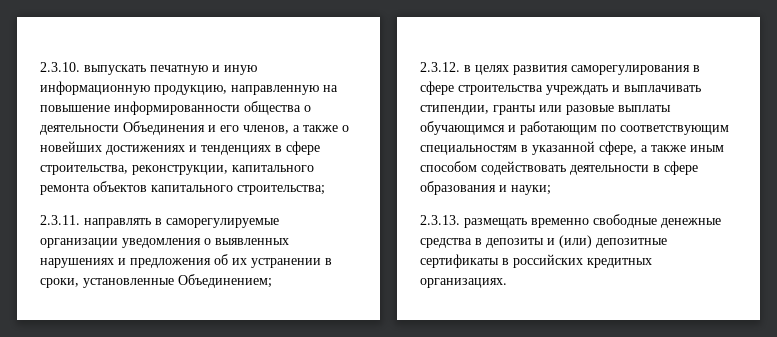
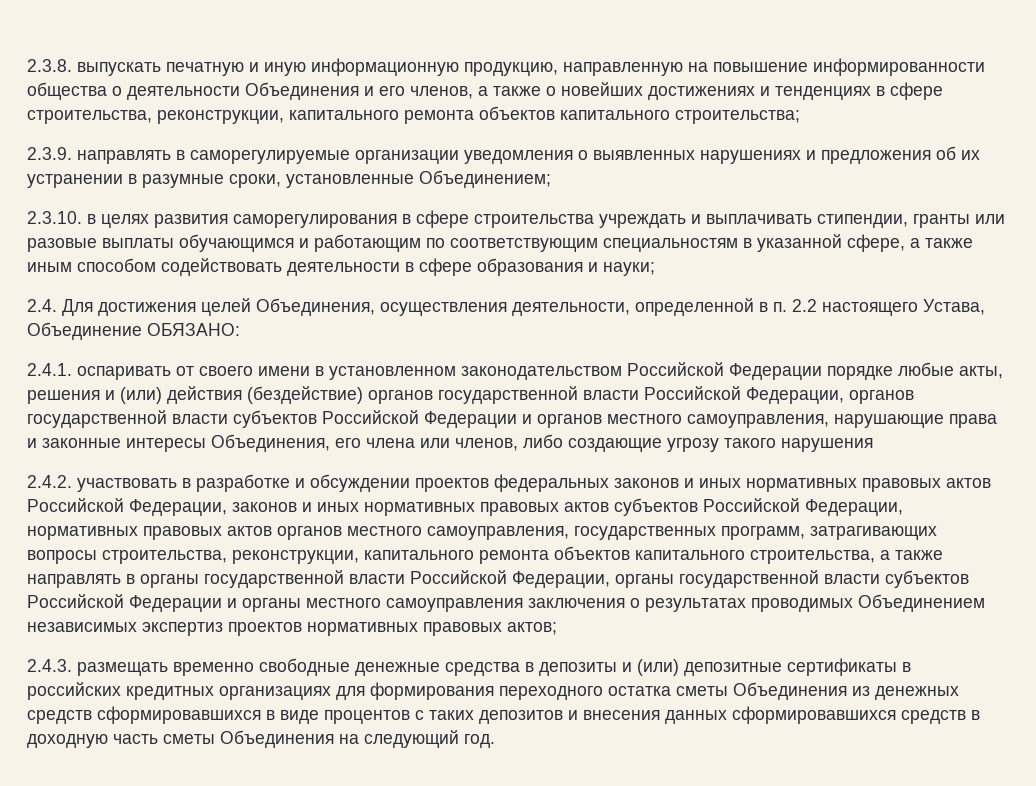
- 2.3.10. выпускать печатную и иную информационную продукцию, направленную на повышение информированности общества о деятельности Объединения и его членов, а также о новейших достижениях и тенденциях в сфере строительства, реконструкции, капитального ремонта объектов капитального строительства;
+ 2.3.8. выпускать печатную и иную информационную продукцию, направленную на повышение информированности общества о деятельности Объединения и его членов, а также о новейших достижениях и тенденциях в сфере строительства, реконструкции, капитального ремонта объектов капитального строительства;
- 2.3.11. направлять в саморегулируемые организации уведомления о выявленных нарушениях и предложения об их устранении в сроки, установленные Объединением;
+ 2.3.9. направлять в саморегулируемые организации уведомления о выявленных нарушениях и предложения об их устранении в разумные сроки, установленные Объединением;
- 2.3.12. в целях развития саморегулирования в сфере строительства учреждать и выплачивать стипендии, гранты или разовые выплаты обучающимся и работающим по соответствующим специальностям в указанной сфере, а также иным способом содействовать деятельности в сфере образования и науки;
+ 2.3.10. в целях развития саморегулирования в сфере строительства учреждать и выплачивать стипендии, гранты или разовые выплаты обучающимся и работающим по соответствующим специальностям в указанной сфере, а также иным способом содействовать деятельности в сфере образования и науки;
- 2.3.13. размещать временно свободные денежные средства в депозиты и (или) депозитные сертификаты в российских кредитных организациях.
+ 2.4. Для достижения целей Объединения, осуществления деятельности, определенной в п. 2.2 настоящего Устава, Объединение ОБЯЗАНО:
+ 2.4.1. оспаривать от своего имени в установленном законодательством Российской Федерации порядке любые акты, решения и (или) действия (бездействие) органов государственной власти Российской Федерации, органов государственной власти субъектов Российской Федерации и органов местного самоуправления, нарушающие права и законные интересы Объединения, его члена или членов, либо создающие угрозу такого нарушения
+ 2.4.2. участвовать в разработке и обсуждении проектов федеральных законов и иных нормативных правовых актов Российской Федерации, законов и иных нормативных правовых актов субъектов Российской Федерации, нормативных правовых актов органов местного самоуправления, государственных программ, затрагивающих вопросы строительства, реконструкции, капитального ремонта объектов капитального строительства, а также направлять в органы государственной власти Российской Федерации, органы государственной власти субъектов Российской Федерации и органы местного самоуправления заключения о результатах проводимых Объединением независимых экспертиз проектов нормативных правовых актов;
+ 2.4.3. размещать временно свободные денежные средства в депозиты и (или) депозитные сертификаты в российских кредитных организациях для формирования переходного остатка сметы Объединения из денежных средств сформировавшихся в виде процентов с таких депозитов и внесения данных сформировавшихся средств в доходную часть сметы Объединения на следующий год.

